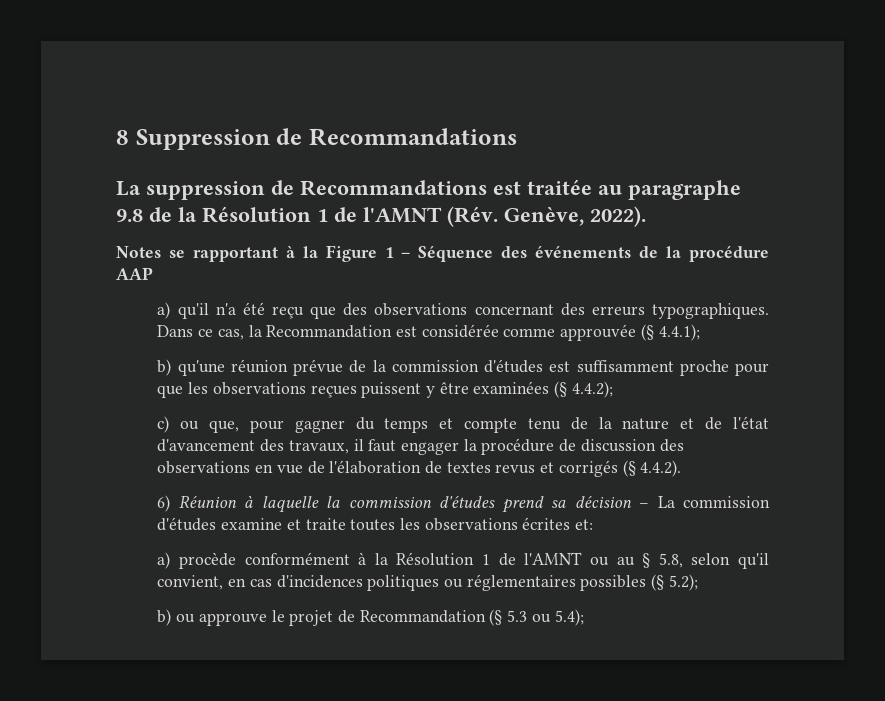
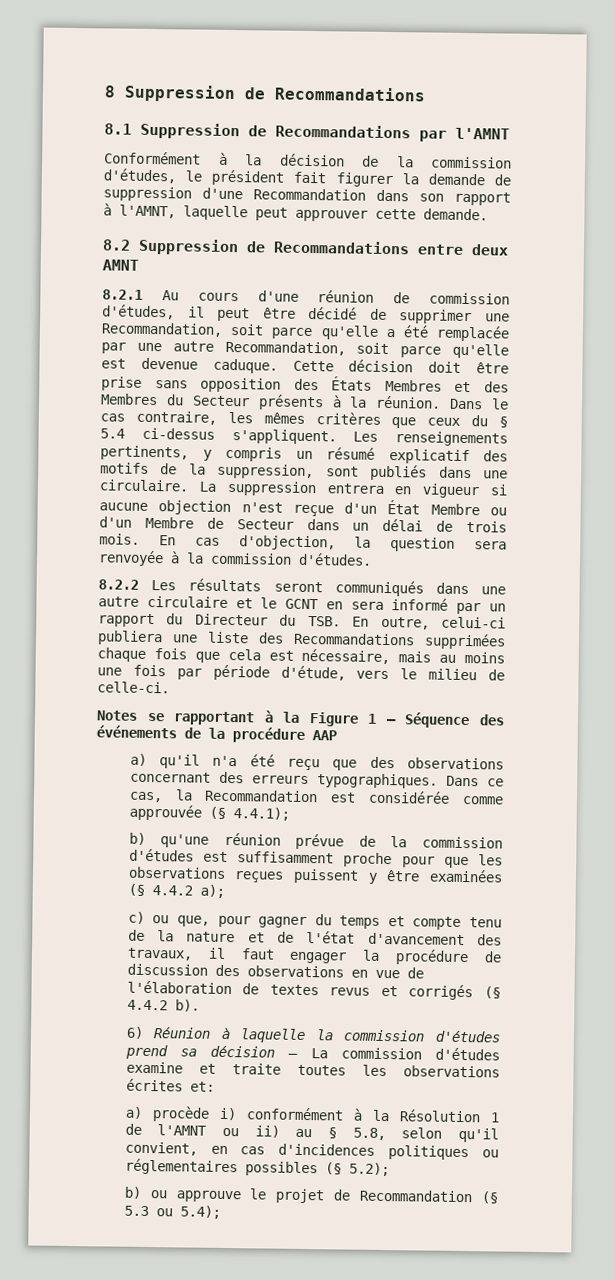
- La suppression de Recommandations est traitée au paragraphe 9.8 de la Résolution 1 de l'AMNT (Rév. Genève, 2022).
+ 8.1 Suppression de Recommandations par l'AMNT
+ Conformément à la décision de la commission d'études, le président fait figurer la demande de suppression d'une Recommandation dans son rapport à l'AMNT, laquelle peut approuver cette demande.
+ 8.2 Suppression de Recommandations entre deux AMNT
+ 8.2.1 Au cours d'une réunion de commission d'études, il peut être décidé de supprimer une Recommandation, soit parce qu'elle a été remplacée par une autre Recommandation, soit parce qu'elle est devenue caduque. Cette décision doit être prise sans opposition des États Membres et des Membres du Secteur présents à la réunion. Dans le cas contraire, les mêmes critères que ceux du § 5.4 ci-dessus s'appliquent. Les renseignements pertinents, y compris un résumé explicatif des motifs de la suppression, sont publiés dans une circulaire. La suppression entrera en vigueur si aucune objection n'est reçue d'un État Membre ou d'un Membre de Secteur dans un délai de trois mois. En cas d'objection, la question sera renvoyée à la commission d'études.
+ 8.2.2 Les résultats seront communiqués dans une autre circulaire et le GCNT en sera informé par un rapport du Directeur du TSB. En outre, celui-ci publiera une liste des Recommandations supprimées chaque fois que cela est nécessaire, mais au moins une fois par période d'étude, vers le milieu de celle-ci.
- b) qu'une réunion prévue de la commission d'études est suffisamment proche pour que les observations reçues puissent y être examinées (§ 4.4.2);
+ b) qu'une réunion prévue de la commission d'études est suffisamment proche pour que les observations reçues puissent y être examinées (§ 4.4.2 a);
- c) ou que, pour gagner du temps et compte tenu de la nature et de l'état d'avancement des travaux, il faut engager la procédure de discussion des observations en vue de l'élaboration de textes revus et corrigés (§ 4.4.2).
+ c) ou que, pour gagner du temps et compte tenu de la nature et de l'état d'avancement des travaux, il faut engager la procédure de discussion des observations en vue de l'élaboration de textes revus et corrigés (§ 4.4.2 b).
- a) procède conformément à la Résolution 1 de l'AMNT ou au § 5.8, selon qu'il convient, en cas d'incidences politiques ou réglementaires possibles (§ 5.2);
+ a) procède i) conformément à la Résolution 1 de l'AMNT ou ii) au § 5.8, selon qu'il convient, en cas d'incidences politiques ou réglementaires possibles (§ 5.2);

